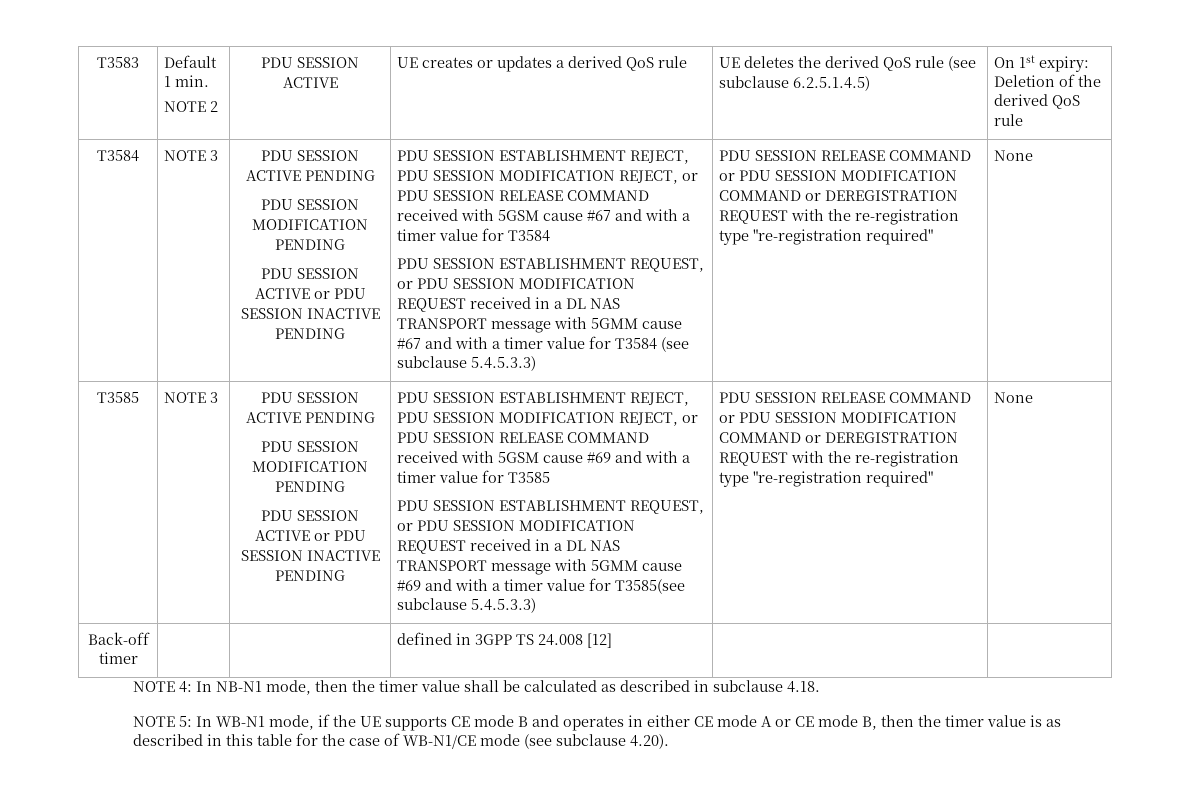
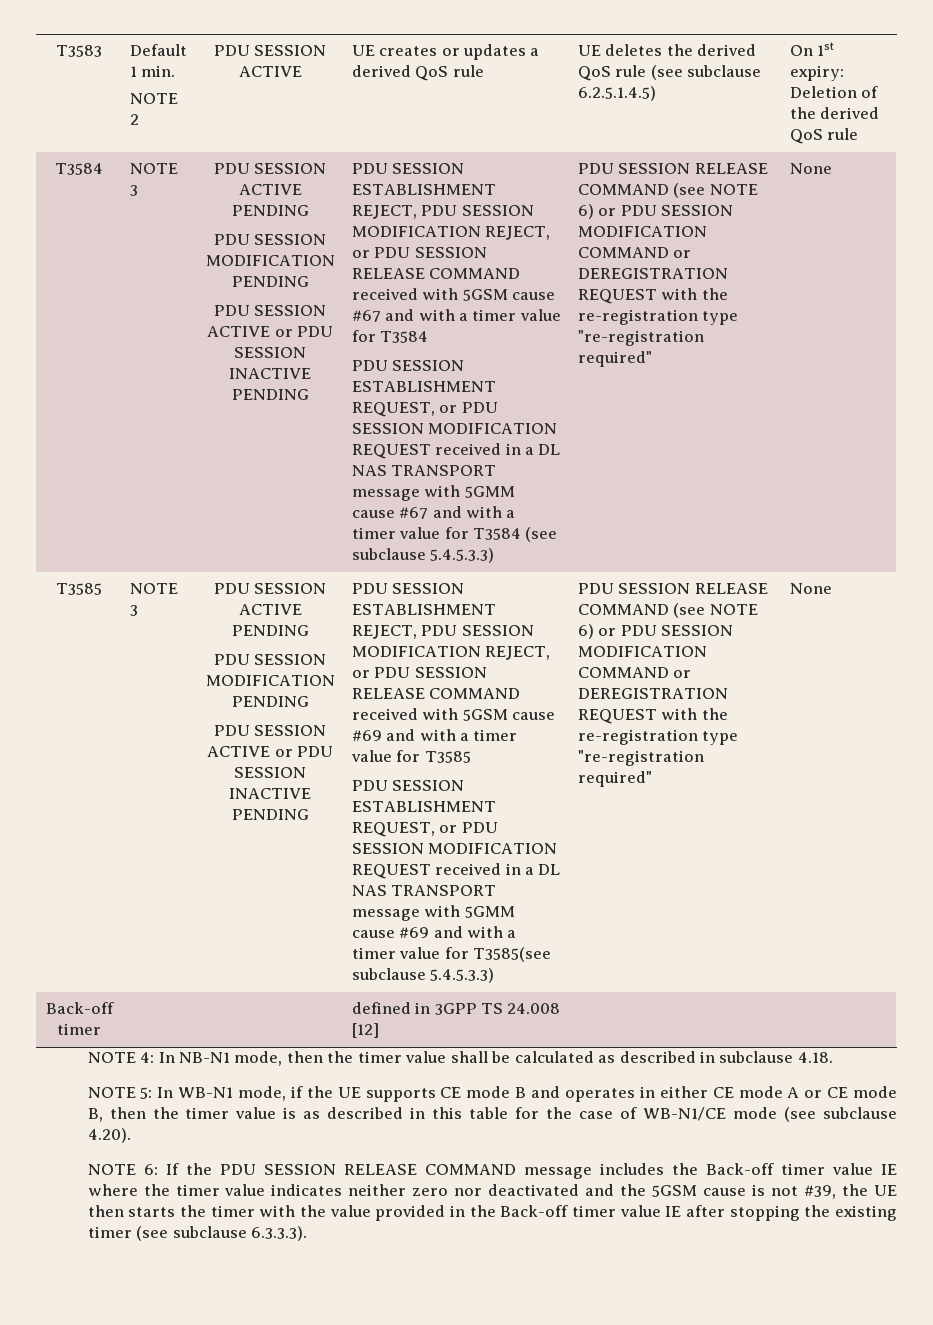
- PDU SESSION ESTABLISHMENT REQUEST, or PDU SESSION MODIFICATION REQUEST received in a DL NAS TRANSPORT message with 5GMM cause #67 and with a timer value for T3584 (see subclause 5.4.5.3.3) | PDU SESSION RELEASE COMMAND or PDU SESSION MODIFICATION COMMAND or DEREGISTRATION REQUEST with the re-registration type "re-registration required"
+ PDU SESSION ESTABLISHMENT REQUEST, or PDU SESSION MODIFICATION REQUEST received in a DL NAS TRANSPORT message with 5GMM cause #67 and with a timer value for T3584 (see subclause 5.4.5.3.3) | PDU SESSION RELEASE COMMAND (see NOTE 6) or PDU SESSION MODIFICATION COMMAND or DEREGISTRATION REQUEST with the re-registration type "re-registration required"
- PDU SESSION ESTABLISHMENT REQUEST, or PDU SESSION MODIFICATION REQUEST received in a DL NAS TRANSPORT message with 5GMM cause #69 and with a timer value for T3585(see subclause 5.4.5.3.3) | PDU SESSION RELEASE COMMAND or PDU SESSION MODIFICATION COMMAND or DEREGISTRATION REQUEST with the re-registration type "re-registration required"
+ PDU SESSION ESTABLISHMENT REQUEST, or PDU SESSION MODIFICATION REQUEST received in a DL NAS TRANSPORT message with 5GMM cause #69 and with a timer value for T3585(see subclause 5.4.5.3.3) | PDU SESSION RELEASE COMMAND (see NOTE 6) or PDU SESSION MODIFICATION COMMAND or DEREGISTRATION REQUEST with the re-registration type "re-registration required"
+ NOTE 6: If the PDU SESSION RELEASE COMMAND message includes the Back-off timer value IE where the timer value indicates neither zero nor deactivated and the 5GSM cause is not #39, the UE then starts the timer with the value provided in the Back-off timer value IE after stopping the existing timer (see subclause 6.3.3.3).

